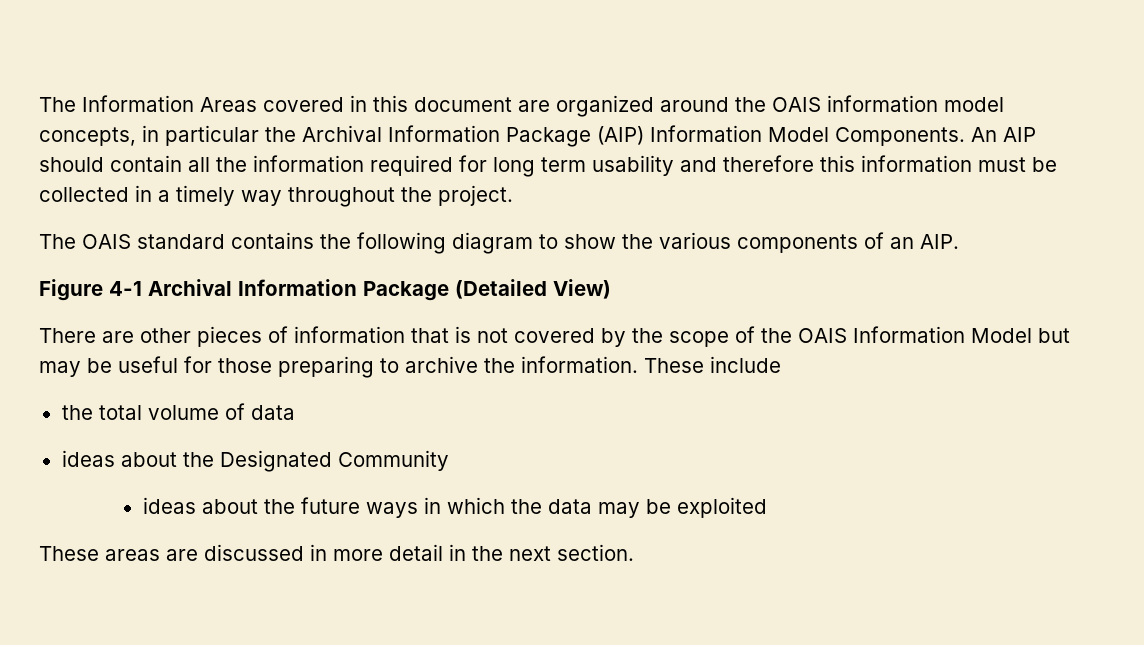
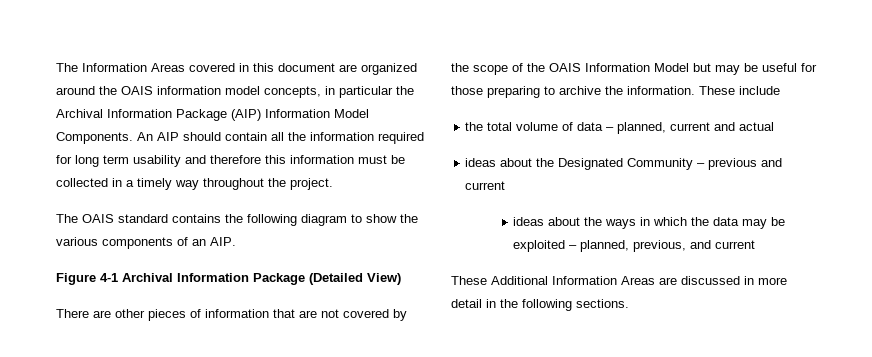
- There are other pieces of information that is not covered by the scope of the OAIS Information Model but may be useful for those preparing to archive the information.
+ There are other pieces of information that are not covered by the scope of the OAIS Information Model but may be useful for those preparing to archive the information.
- the total volume of data
+ the total volume of data – planned, current and actual
- ideas about the Designated Community
- ideas about the future ways in which the data may be exploited
- These areas are discussed in more detail in the next section.
+ ideas about the Designated Community – previous and current
+ ideas about the ways in which the data may be exploited – planned, previous, and current
+ These Additional Information Areas are discussed in more detail in the following sections.

